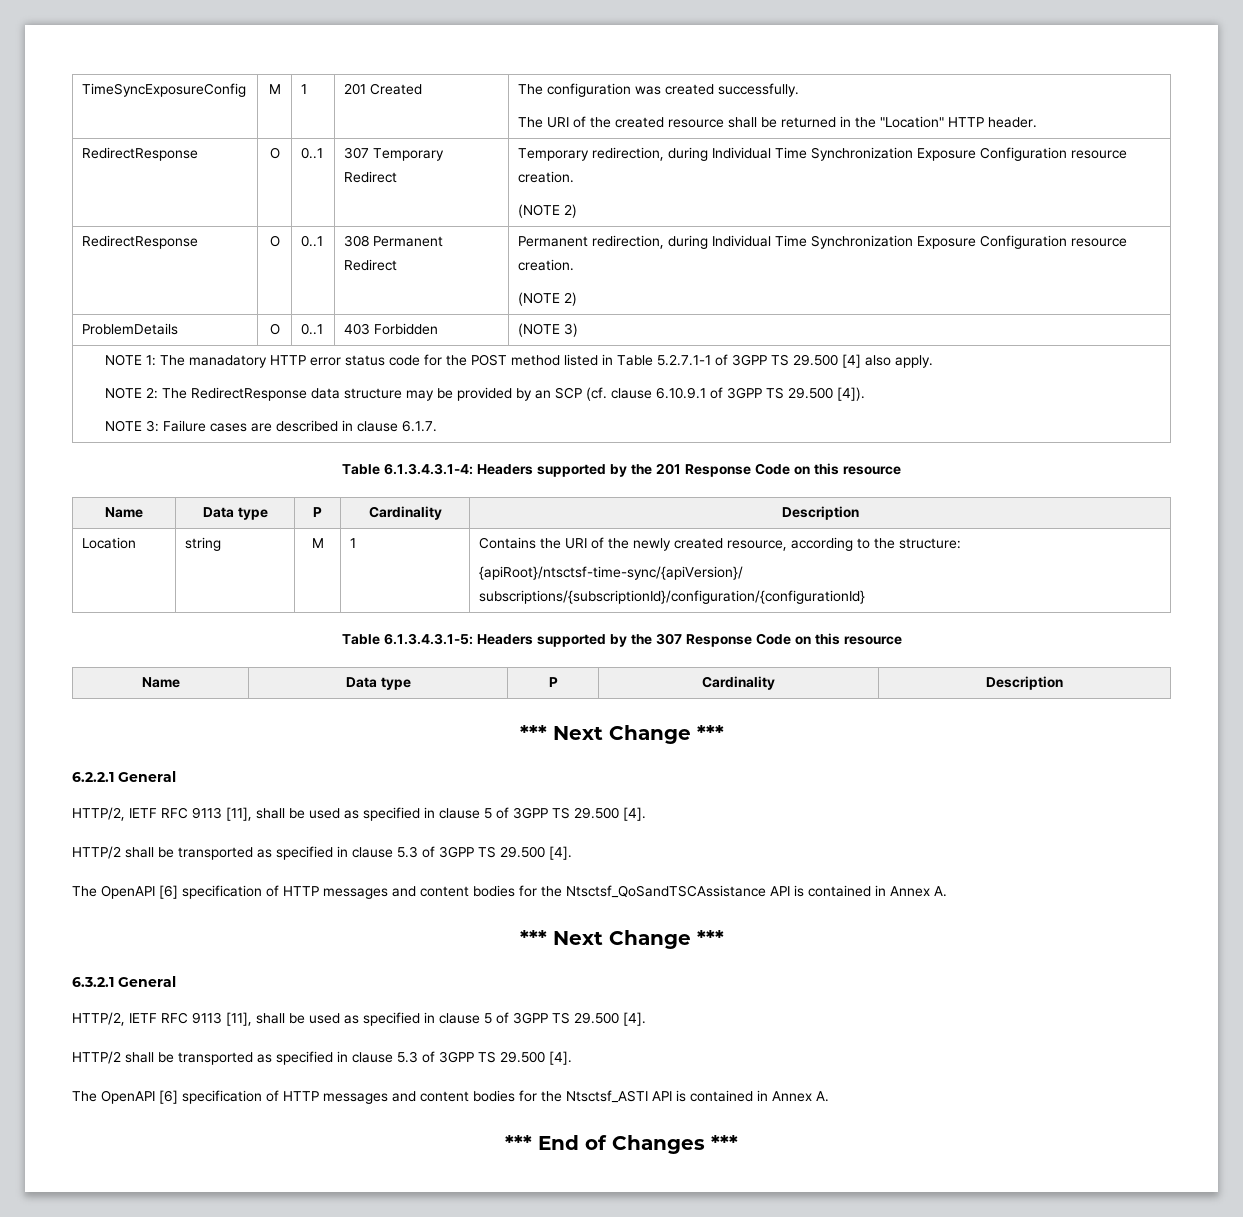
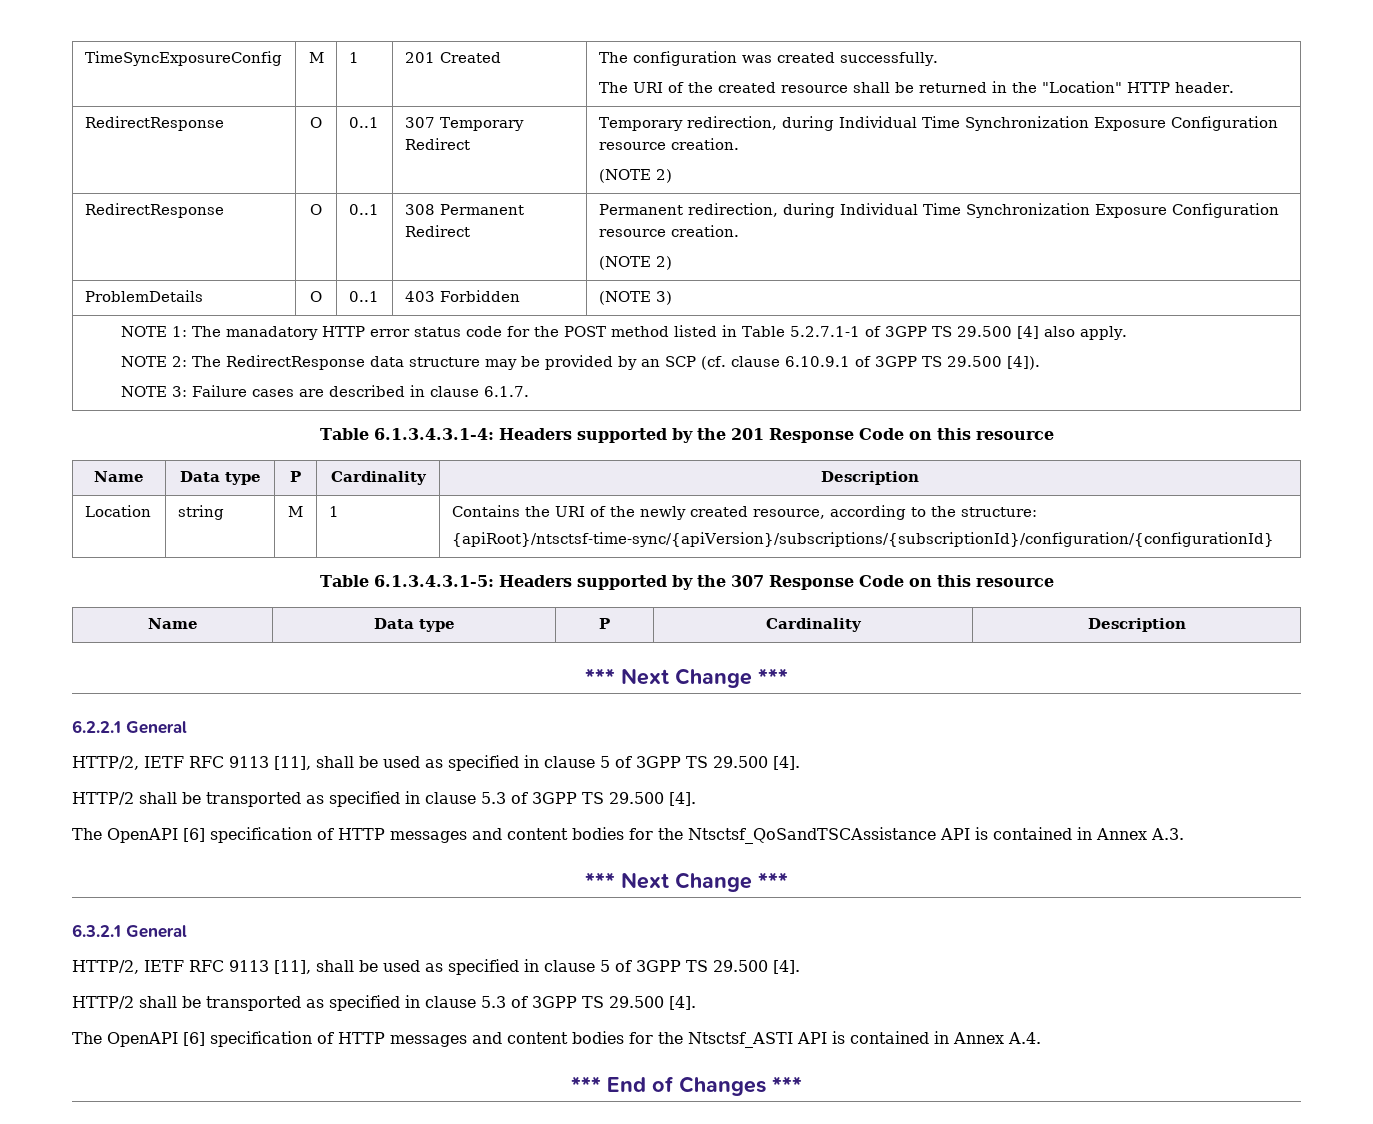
  Location | string | M | 1 | Contains the URI of the newly created resource, according to the structure:
- {apiRoot}/ntsctsf-time-sync/{apiVersion}/
- subscriptions/{subscriptionId}/configuration/{configurationId}
+ {apiRoot}/ntsctsf-time-sync/{apiVersion}/subscriptions/{subscriptionId}/configuration/{configurationId}
- The OpenAPI [6] specification of HTTP messages and content bodies for the Ntsctsf_QoSandTSCAssistance API is contained in Annex A.
+ The OpenAPI [6] specification of HTTP messages and content bodies for the Ntsctsf_QoSandTSCAssistance API is contained in Annex A.3.
- The OpenAPI [6] specification of HTTP messages and content bodies for the Ntsctsf_ASTI API is contained in Annex A.
+ The OpenAPI [6] specification of HTTP messages and content bodies for the Ntsctsf_ASTI API is contained in Annex A.4.

